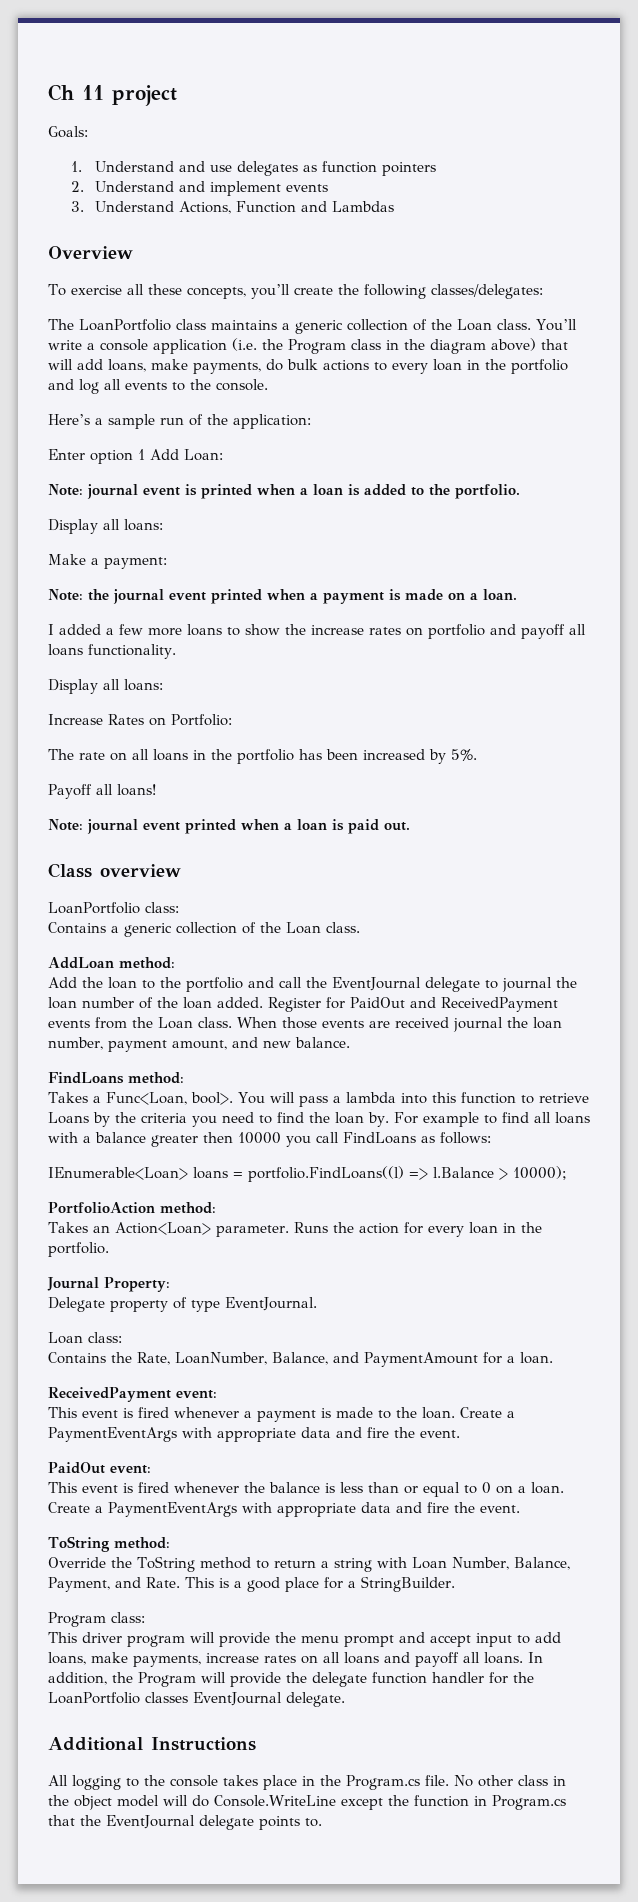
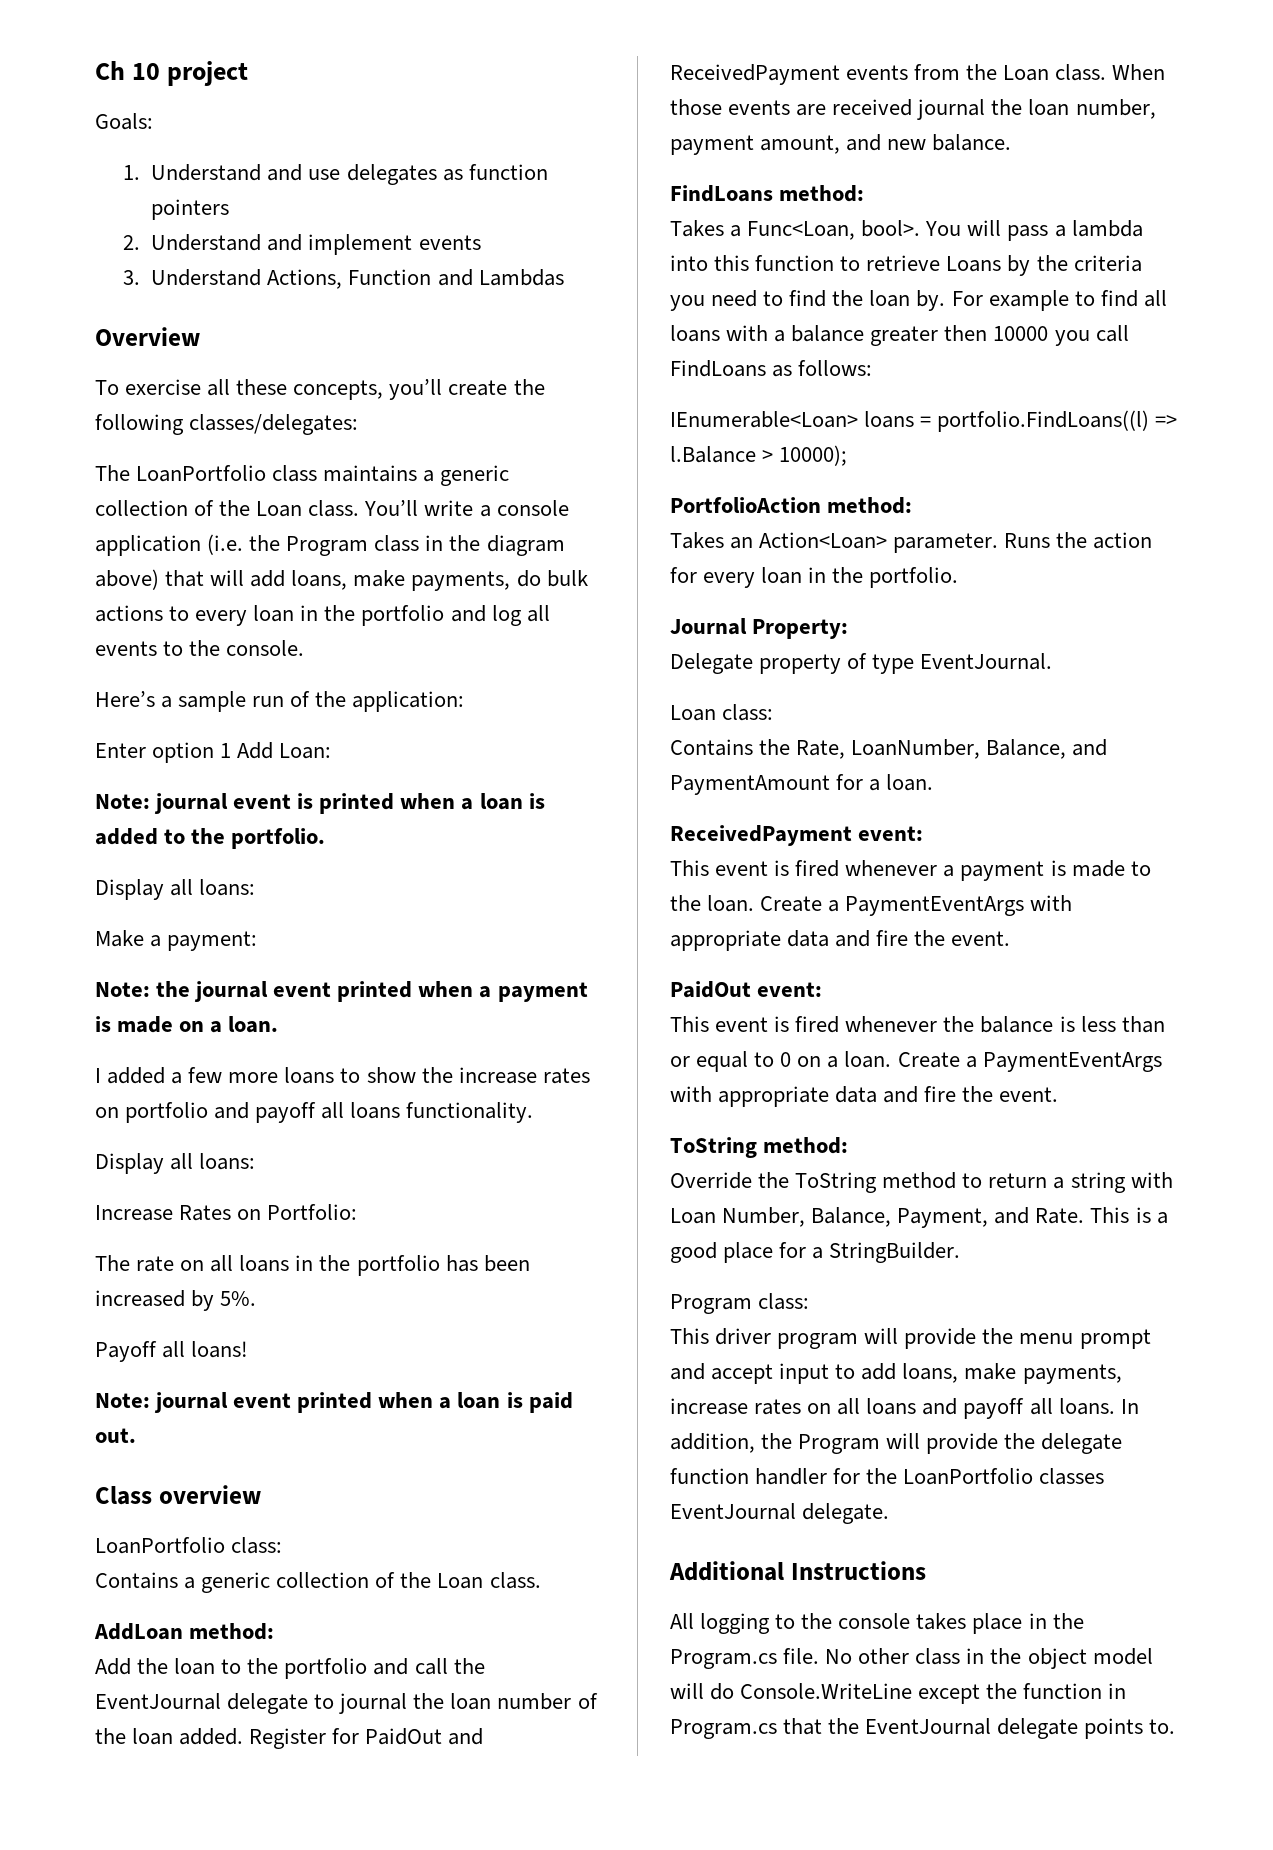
- Ch 11 project
+ Ch 10 project

